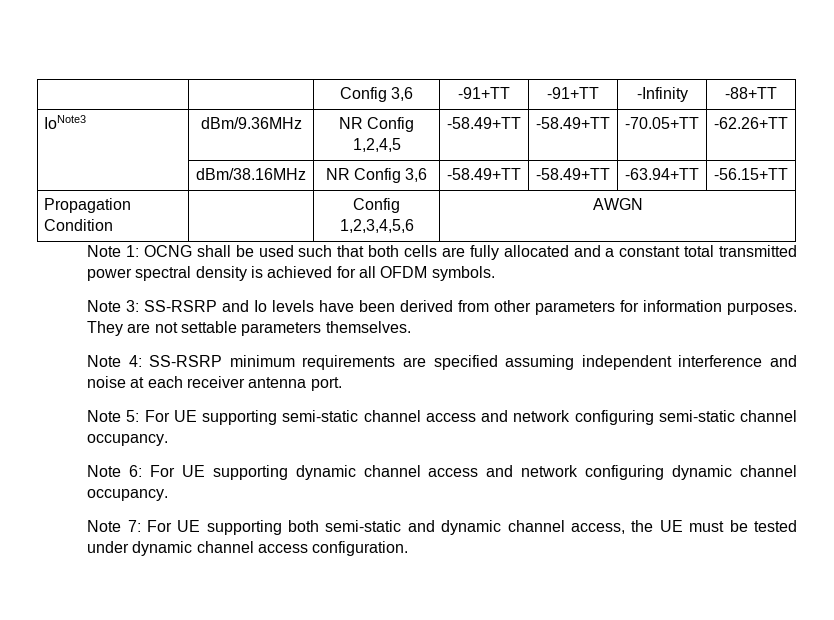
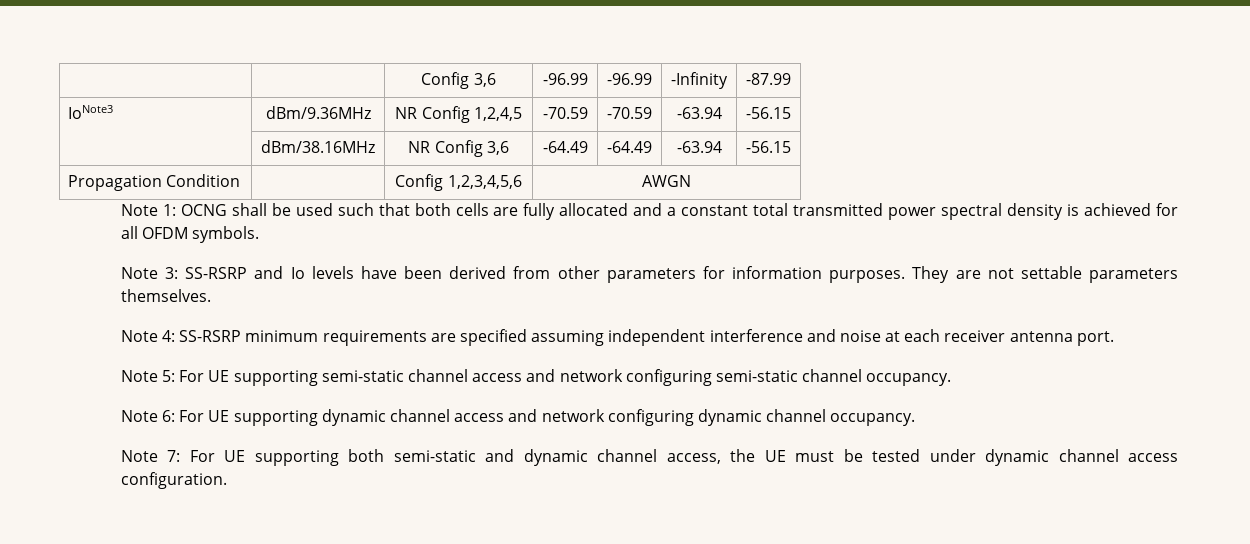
- | | Config 3,6 | -91+TT | -91+TT | -Infinity | -88+TT
+ | | Config 3,6 | -96.99 | -96.99 | -Infinity | -87.99
- IoNote3 | dBm/9.36MHz | NR Config 1,2,4,5 | -58.49+TT | -58.49+TT | -70.05+TT | -62.26+TT
+ IoNote3 | dBm/9.36MHz | NR Config 1,2,4,5 | -70.59 | -70.59 | -63.94 | -56.15
- | dBm/38.16MHz | NR Config 3,6 | -58.49+TT | -58.49+TT | -63.94+TT | -56.15+TT
+ | dBm/38.16MHz | NR Config 3,6 | -64.49 | -64.49 | -63.94 | -56.15

